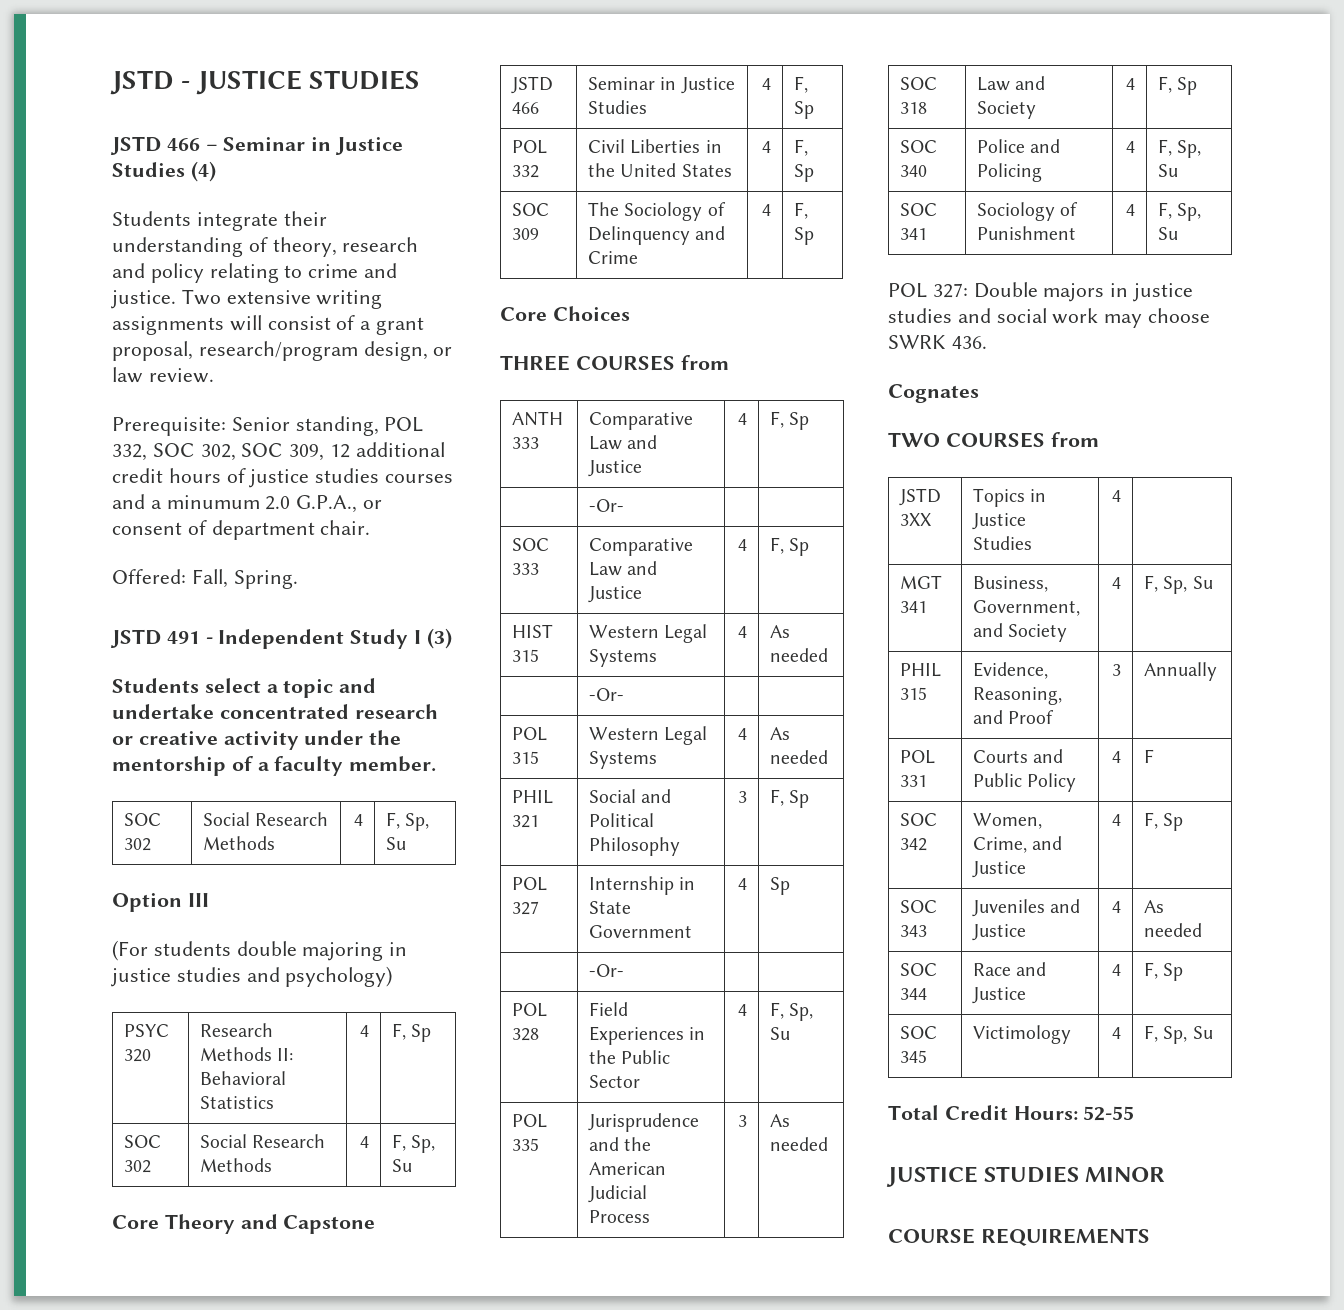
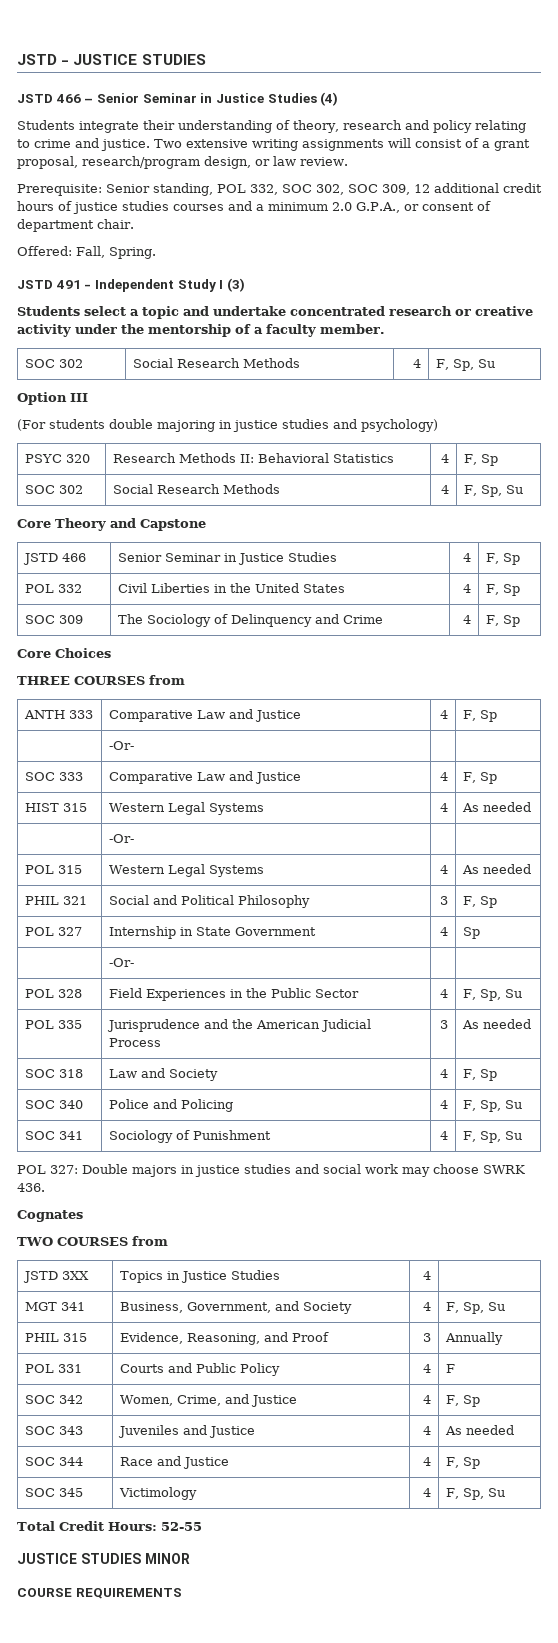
- JSTD 466 – Seminar in Justice Studies (4)
+ JSTD 466 – Senior Seminar in Justice Studies (4)
- Prerequisite: Senior standing, POL 332, SOC 302, SOC 309, 12 additional credit hours of justice studies courses and a minumum 2.0 G.P.A., or consent of department chair.
+ Prerequisite: Senior standing, POL 332, SOC 302, SOC 309, 12 additional credit hours of justice studies courses and a minimum 2.0 G.P.A., or consent of department chair.
- JSTD 466 | Seminar in Justice Studies | 4 | F, Sp
+ JSTD 466 | Senior Seminar in Justice Studies | 4 | F, Sp

